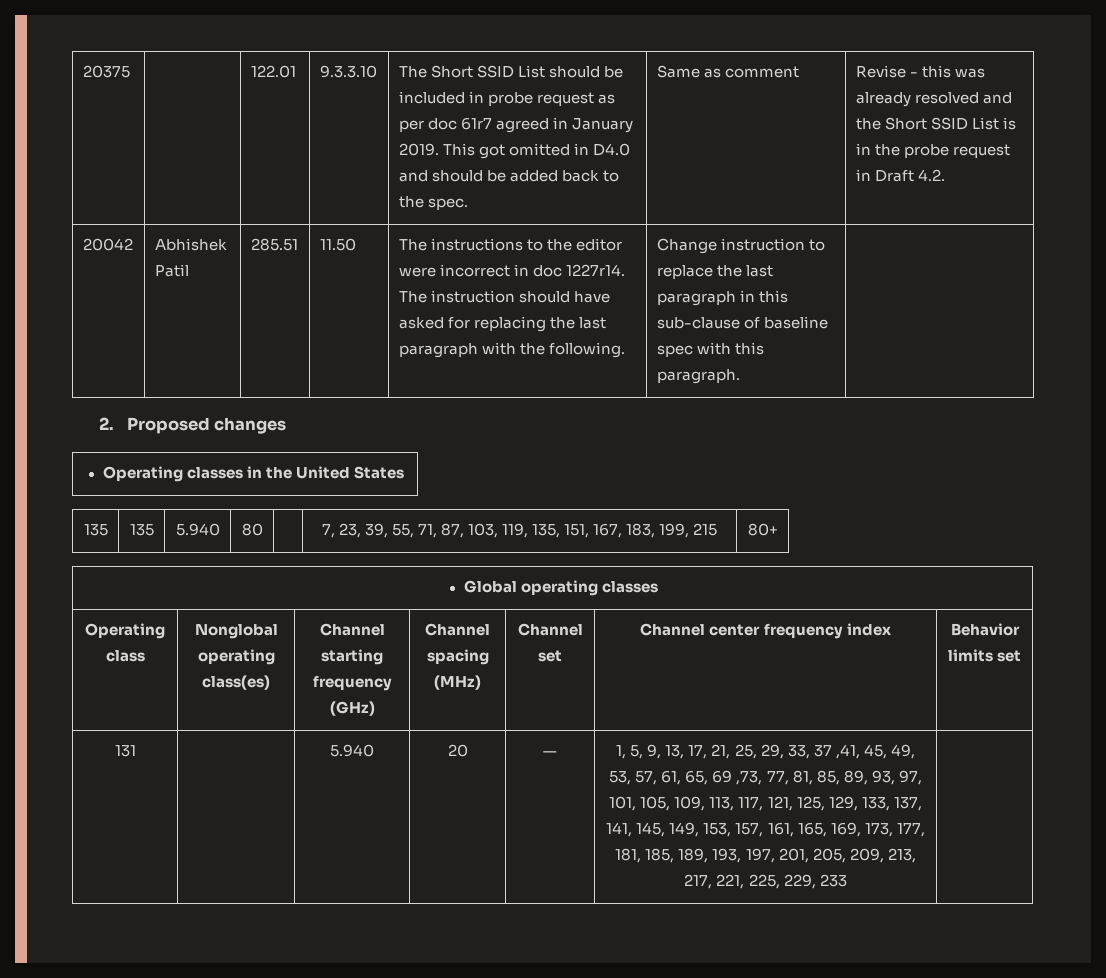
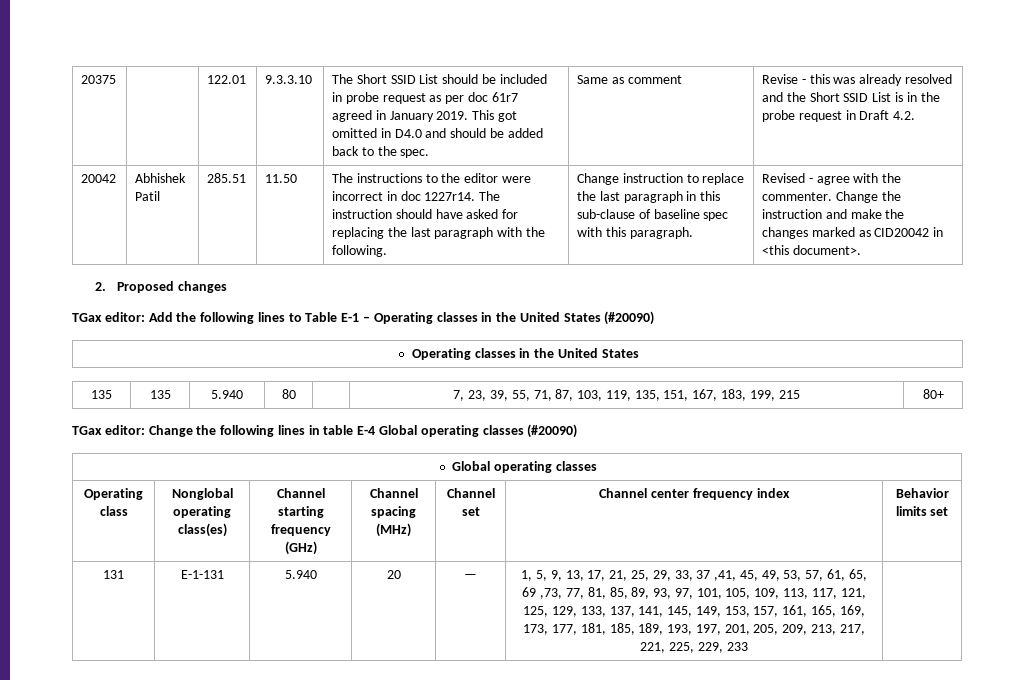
+ Revised - agree with the commenter. Change the instruction and make the changes marked as CID20042 in <this document>.
  2. Proposed changes
+ TGax editor: Add the following lines to Table E-1 – Operating classes in the United States (#20090)
+ TGax editor: Change the following lines in table E-4 Global operating classes (#20090)
+ E-1-131

